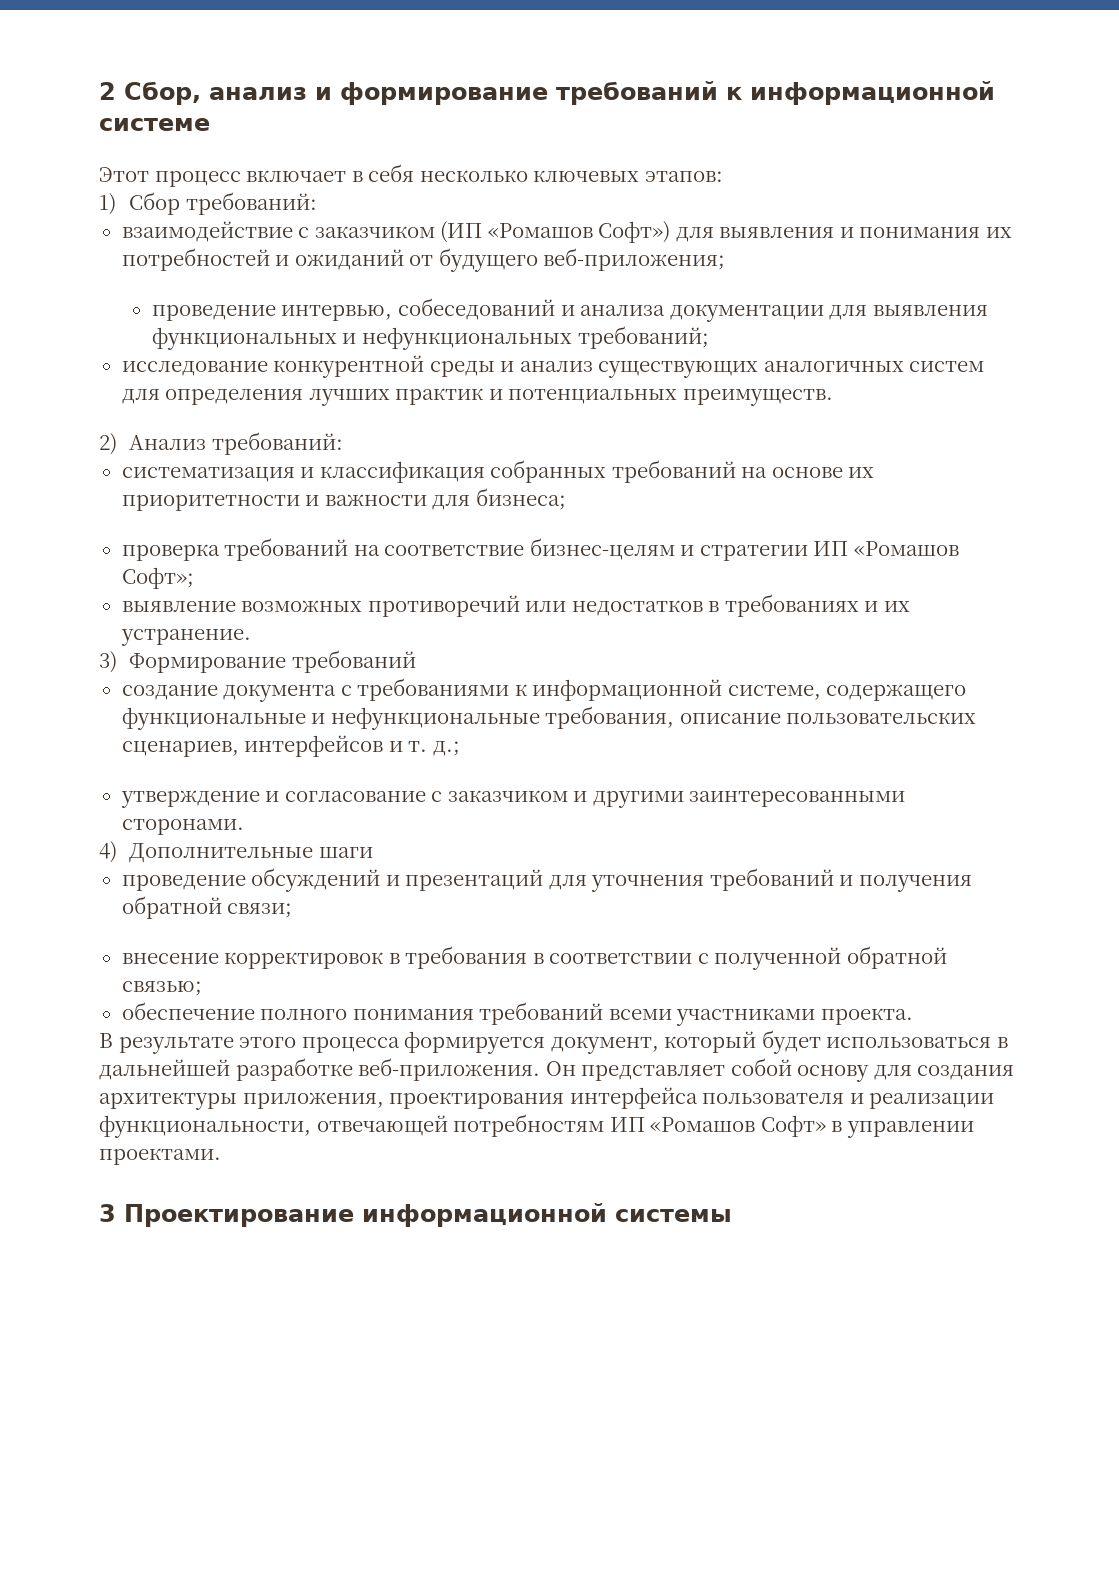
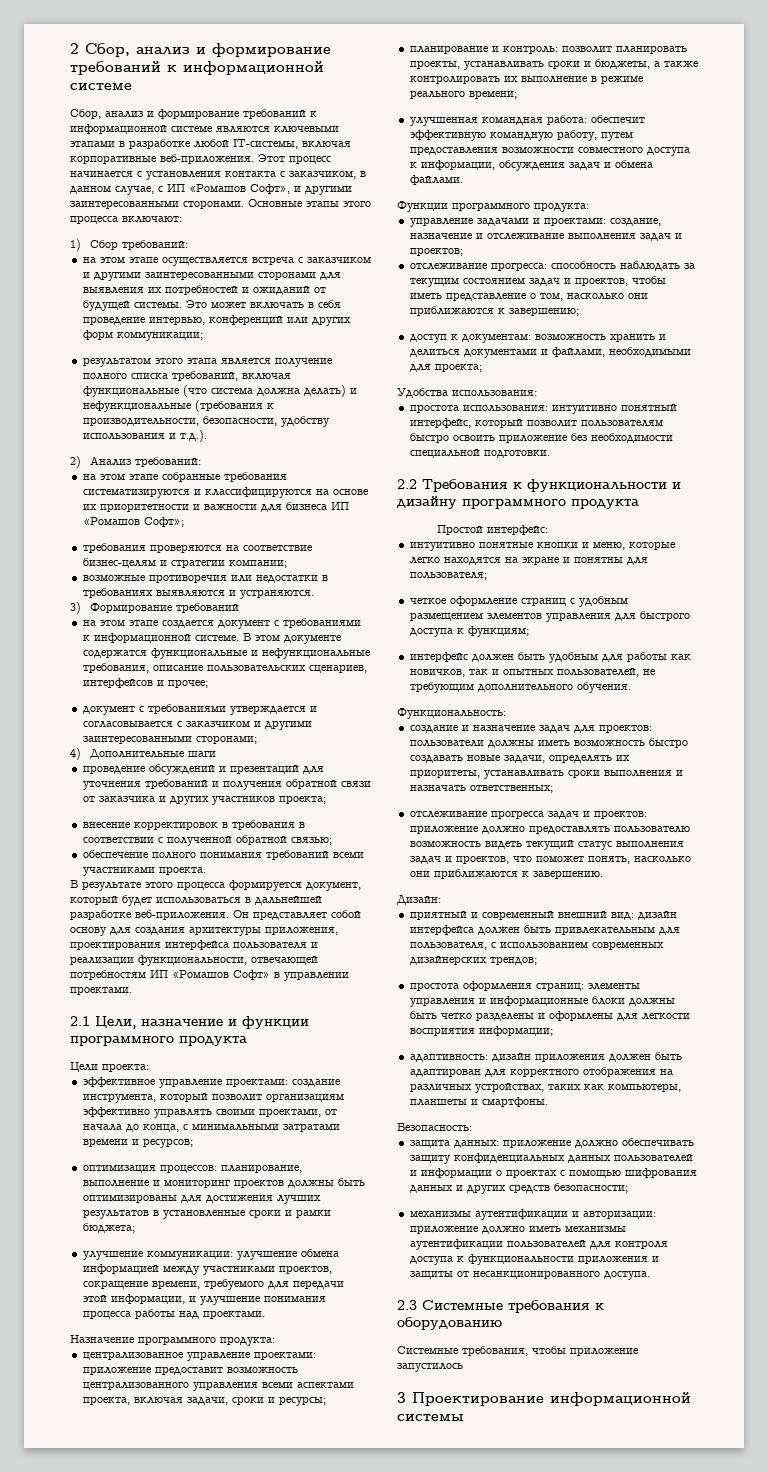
- Этот процесс включает в себя несколько ключевых этапов:
+ Сбор, анализ и формирование требований к информационной системе являются ключевыми этапами в разработке любой IT-системы, включая корпоративные веб-приложения. Этот процесс начинается с установления контакта с заказчиком, в данном случае, с ИП «Ромашов Софт», и другими заинтересованными сторонами. Основные этапы этого процесса включают:
  1) Сбор требований:
- взаимодействие с заказчиком (ИП «Ромашов Софт») для выявления и понимания их потребностей и ожиданий от будущего веб-приложения;
- проведение интервью, собеседований и анализа документации для выявления функциональных и нефункциональных требований;
- исследование конкурентной среды и анализ существующих аналогичных систем для определения лучших практик и потенциальных преимуществ.
+ на этом этапе осуществляется встреча с заказчиком и другими заинтересованными сторонами для выявления их потребностей и ожиданий от будущей системы. Это может включать в себя проведение интервью, конференций или других форм коммуникации;
+ результатом этого этапа является получение полного списка требований, включая функциональные (что система должна делать) и нефункциональные (требования к производительности, безопасности, удобству использования и т.д.).
  2) Анализ требований:
- систематизация и классификация собранных требований на основе их приоритетности и важности для бизнеса;
- проверка требований на соответствие бизнес-целям и стратегии ИП «Ромашов Софт»;
- выявление возможных противоречий или недостатков в требованиях и их устранение.
+ на этом этапе собранные требования систематизируются и классифицируются на основе их приоритетности и важности для бизнеса ИП «Ромашов Софт»;
+ требования проверяются на соответствие бизнес-целям и стратегии компании;
+ возможные противоречия или недостатки в требованиях выявляются и устраняются.
  3) Формирование требований
- создание документа с требованиями к информационной системе, содержащего функциональные и нефункциональные требования, описание пользовательских сценариев, интерфейсов и т. д.;
- утверждение и согласование с заказчиком и другими заинтересованными сторонами.
+ на этом этапе создается документ с требованиями к информационной системе. В этом документе содержатся функциональные и нефункциональные требования, описание пользовательских сценариев, интерфейсов и прочее;
+ документ с требованиями утверждается и согласовывается с заказчиком и другими заинтересованными сторонами;
- проведение обсуждений и презентаций для уточнения требований и получения обратной связи;
+ проведение обсуждений и презентаций для уточнения требований и получения обратной связи от заказчика и других участников проекта;
+ 2.1 Цели, назначение и функции программного продукта
+ Цели проекта:
+ эффективное управление проектами: создание инструмента, который позволит организациям эффективно управлять своими проектами, от начала до конца, с минимальными затратами времени и ресурсов;
+ оптимизация процессов: планирование, выполнение и мониторинг проектов должны быть оптимизированы для достижения лучших результатов в установленные сроки и рамки бюджета;
+ улучшение коммуникации: улучшение обмена информацией между участниками проектов, сокращение времени, требуемого для передачи этой информации, и улучшение понимания процесса работы над проектами.
+ Назначение программного продукта:
+ централизованное управление проектами: приложение предоставит возможность централизованного управления всеми аспектами проекта, включая задачи, сроки и ресурсы;
+ планирование и контроль: позволит планировать проекты, устанавливать сроки и бюджеты, а также контролировать их выполнение в режиме реального времени;
+ улучшенная командная работа: обеспечит эффективную командную работу, путем предоставления возможности совместного доступа к информации, обсуждения задач и обмена файлами.
+ Функции программного продукта:
+ управление задачами и проектами: создание, назначение и отслеживание выполнения задач и проектов;
+ отслеживание прогресса: способность наблюдать за текущим состоянием задач и проектов, чтобы иметь представление о том, насколько они приближаются к завершению;
+ доступ к документам: возможность хранить и делиться документами и файлами, необходимыми для проекта;
+ Удобства использования:
+ простота использования: интуитивно понятный интерфейс, который позволит пользователям быстро освоить приложение без необходимости специальной подготовки.
+ 2.2 Требования к функциональности и дизайну программного продукта
+ Простой интерфейс:
+ интуитивно понятные кнопки и меню, которые легко находятся на экране и понятны для пользователя;
+ четкое оформление страниц с удобным размещением элементов управления для быстрого доступа к функциям;
+ интерфейс должен быть удобным для работы как новичков, так и опытных пользователей, не требующим дополнительного обучения.
+ Функциональность:
+ создание и назначение задач для проектов: пользователи должны иметь возможность быстро создавать новые задачи, определять их приоритеты, устанавливать сроки выполнения и назначать ответственных;
+ отслеживание прогресса задач и проектов: приложение должно предоставлять пользователю возможность видеть текущий статус выполнения задач и проектов, что поможет понять, насколько они приближаются к завершению.
+ Дизайн:
+ приятный и современный внешний вид: дизайн интерфейса должен быть привлекательным для пользователя, с использованием современных дизайнерских трендов;
+ простота оформления страниц: элементы управления и информационные блоки должны быть четко разделены и оформлены для легкости восприятия информации;
+ адаптивность: дизайн приложения должен быть адаптирован для корректного отображения на различных устройствах, таких как компьютеры, планшеты и смартфоны.
+ Безопасность:
+ защита данных: приложение должно обеспечивать защиту конфиденциальных данных пользователей и информации о проектах с помощью шифрования данных и других средств безопасности;
+ механизмы аутентификации и авторизации: приложение должно иметь механизмы аутентификации пользователей для контроля доступа к функциональности приложения и защиты от несанкционированного доступа.
+ 2.3 Системные требования к оборудованию
+ Системные требования, чтобы приложение запустилось

